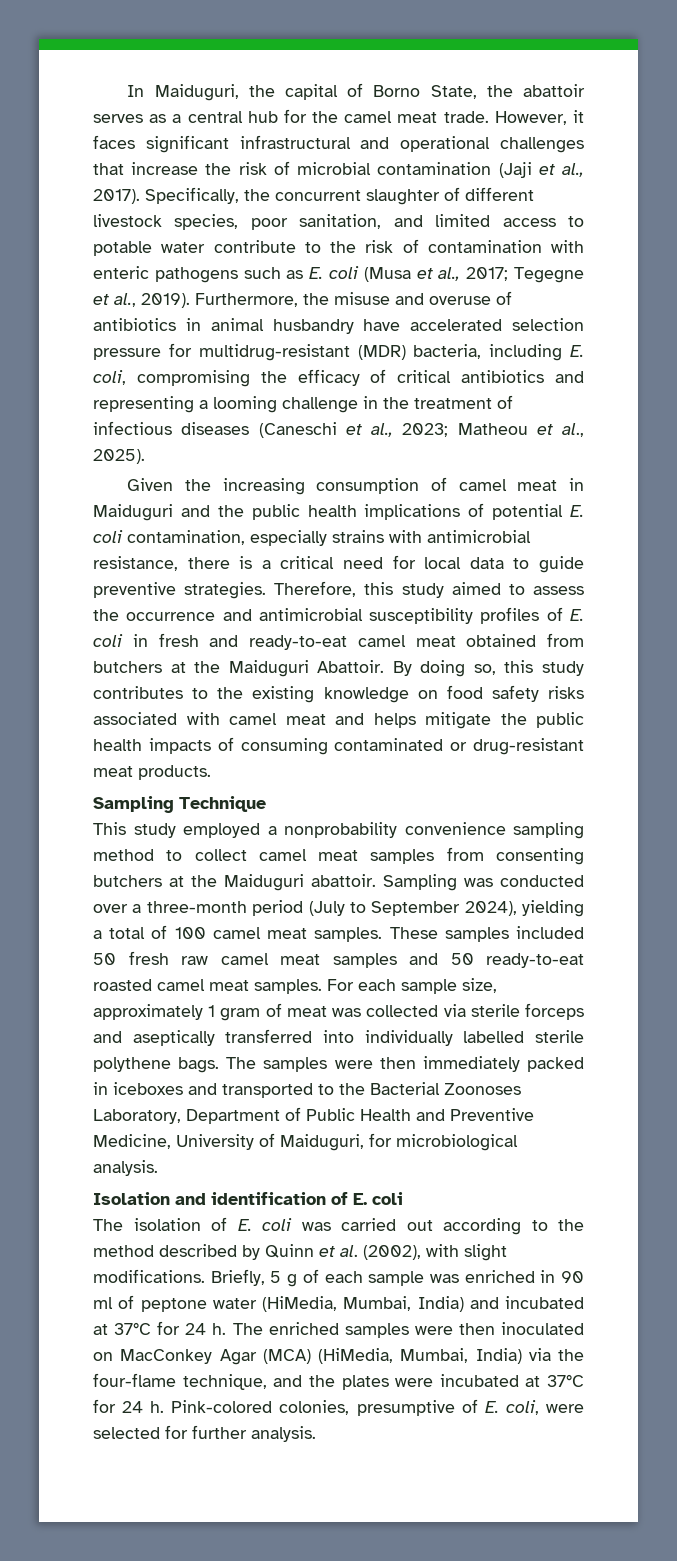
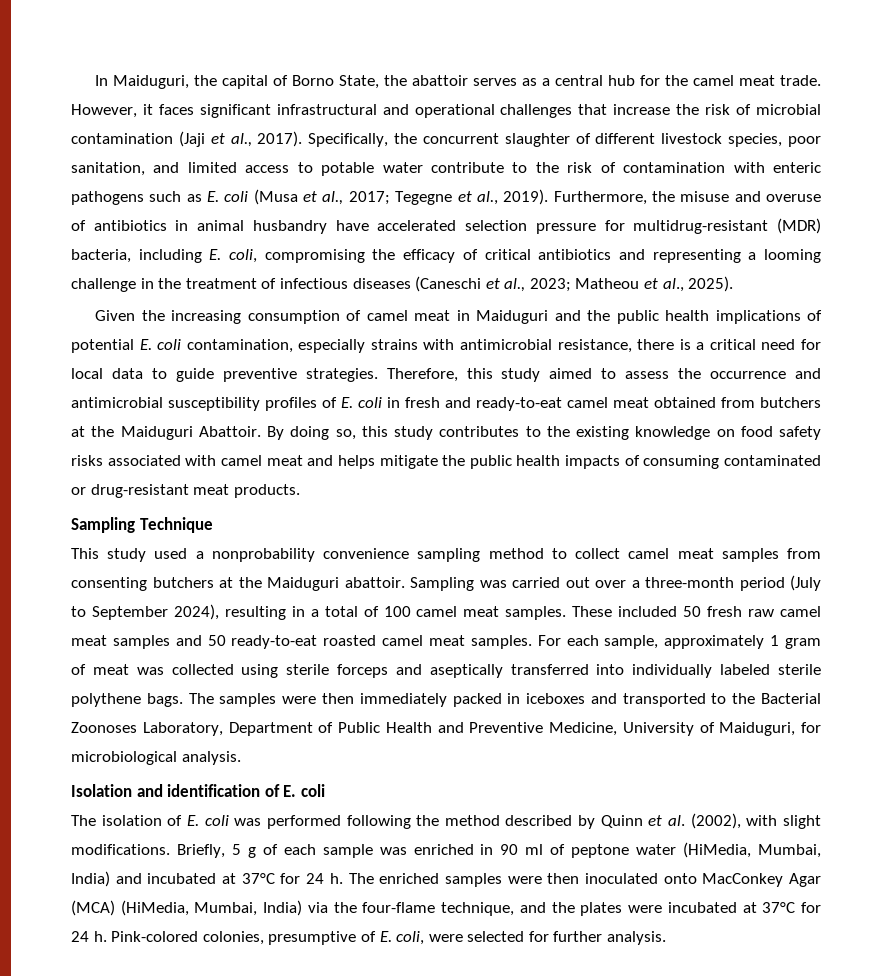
- This study employed a nonprobability convenience sampling method to collect camel meat samples from consenting butchers at the Maiduguri abattoir.
+ This study used a nonprobability convenience sampling method to collect camel meat samples from consenting butchers at the Maiduguri abattoir.
- Sampling was conducted over a three-month period (July to September 2024), yielding a total of 100 camel meat samples.
+ Sampling was carried out over a three-month period (July to September 2024), resulting in a total of 100 camel meat samples.
- These samples included 50 fresh raw camel meat samples and 50 ready-to-eat roasted camel meat samples.
+ These included 50 fresh raw camel meat samples and 50 ready-to-eat roasted camel meat samples.
- For each sample size, approximately 1 gram of meat was collected via sterile forceps and aseptically transferred into individually labelled sterile polythene bags.
+ For each sample, approximately 1 gram of meat was collected using sterile forceps and aseptically transferred into individually labeled sterile polythene bags.
- The isolation of E. coli was carried out according to the method described by Quinn et al. (2002), with slight modifications.
+ The isolation of E. coli was performed following the method described by Quinn et al. (2002), with slight modifications.
- The enriched samples were then inoculated on MacConkey Agar (MCA) (HiMedia, Mumbai, India) via the four-flame technique, and the plates were incubated at 37°C for 24 h.
+ The enriched samples were then inoculated onto MacConkey Agar (MCA) (HiMedia, Mumbai, India) via the four-flame technique, and the plates were incubated at 37°C for 24 h.

